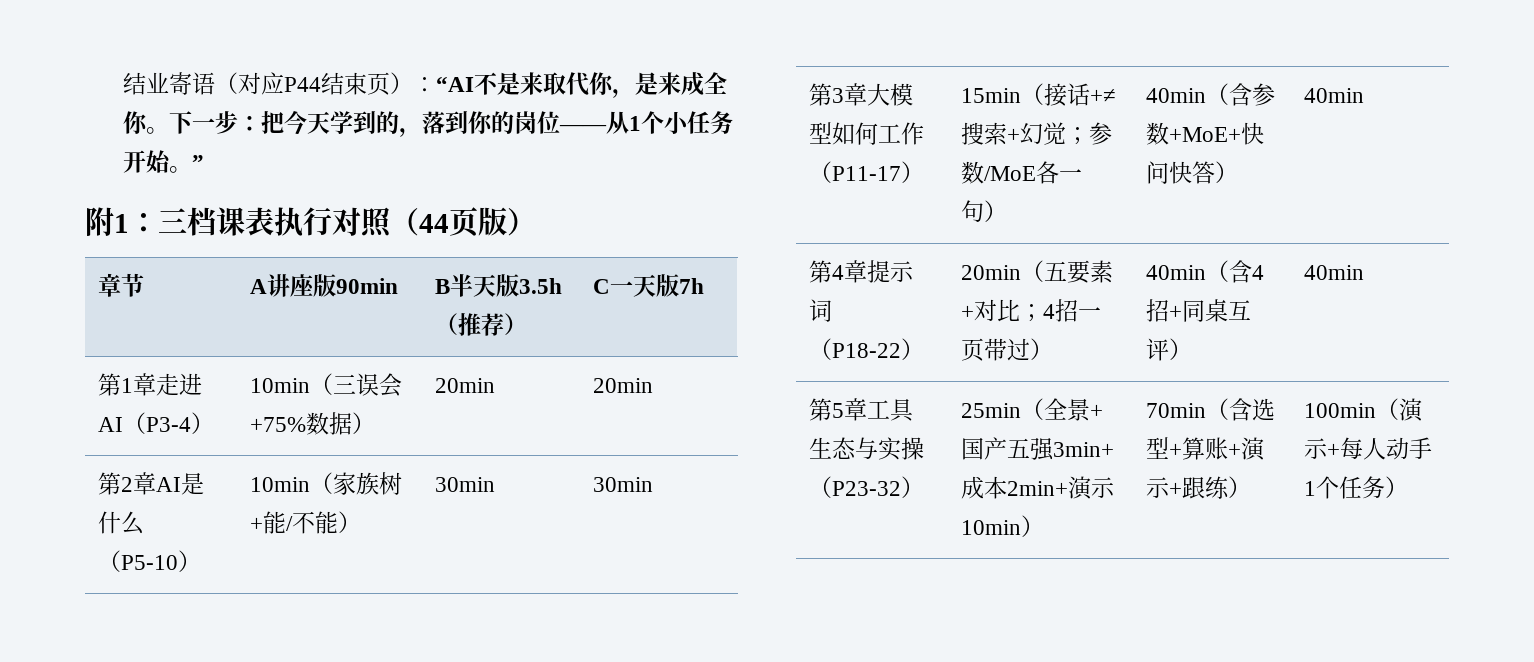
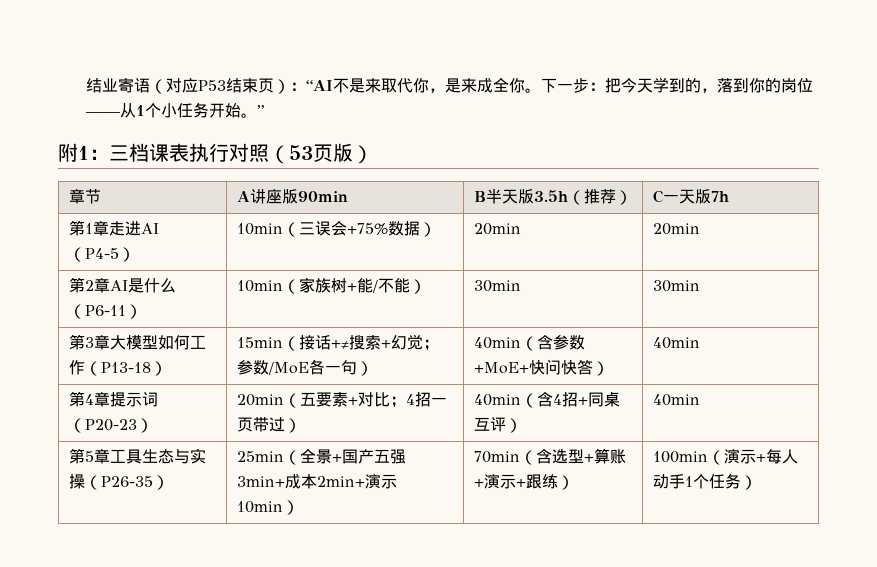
- 结业寄语（对应P44结束页）：“AI不是来取代你，是来成全你。
+ 结业寄语（对应P53结束页）：“AI不是来取代你，是来成全你。
- 附1：三档课表执行对照（44页版）
+ 附1：三档课表执行对照（53页版）
- 第1章走进AI（P3-4） | 10min（三误会+75%数据） | 20min | 20min
+ 第1章走进AI（P4-5） | 10min（三误会+75%数据） | 20min | 20min
- 第2章AI是什么（P5-10） | 10min（家族树+能/不能） | 30min | 30min
+ 第2章AI是什么（P6-11） | 10min（家族树+能/不能） | 30min | 30min
- 第3章大模型如何工作（P11-17） | 15min（接话+≠搜索+幻觉；参数/MoE各一句） | 40min（含参数+MoE+快问快答） | 40min
+ 第3章大模型如何工作（P13-18） | 15min（接话+≠搜索+幻觉；参数/MoE各一句） | 40min（含参数+MoE+快问快答） | 40min
- 第4章提示词（P18-22） | 20min（五要素+对比；4招一页带过） | 40min（含4招+同桌互评） | 40min
+ 第4章提示词（P20-23） | 20min（五要素+对比；4招一页带过） | 40min（含4招+同桌互评） | 40min
- 第5章工具生态与实操（P23-32） | 25min（全景+国产五强3min+成本2min+演示10min） | 70min（含选型+算账+演示+跟练） | 100min（演示+每人动手1个任务）
+ 第5章工具生态与实操（P26-35） | 25min（全景+国产五强3min+成本2min+演示10min） | 70min（含选型+算账+演示+跟练） | 100min（演示+每人动手1个任务）

